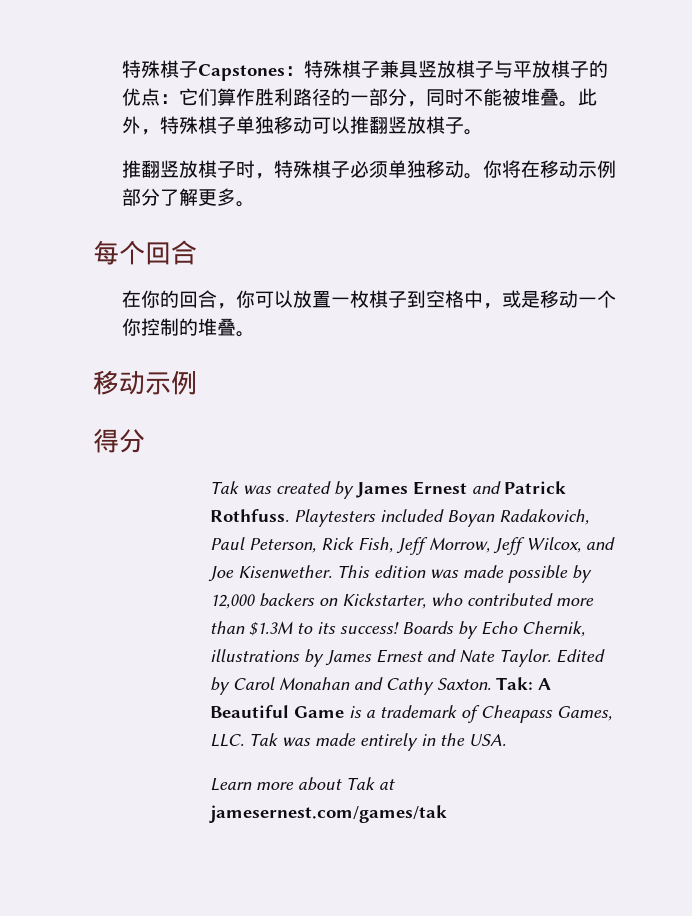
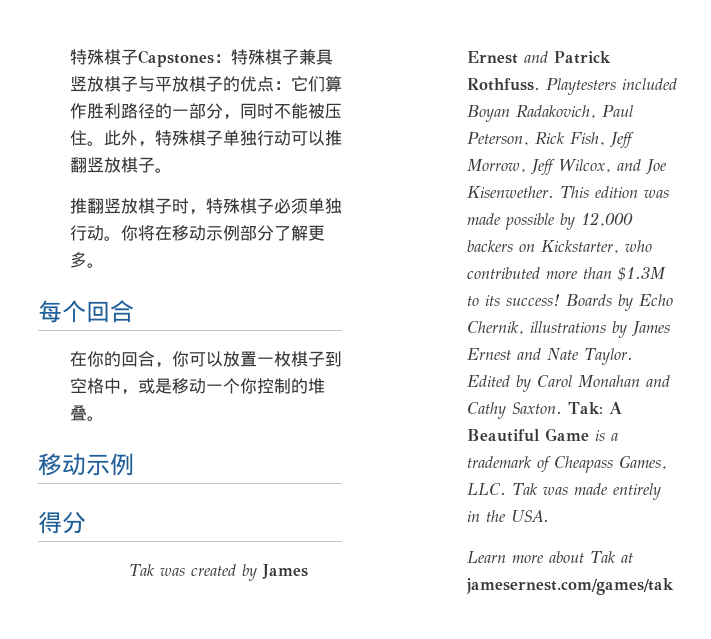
- 特殊棋子Capstones：特殊棋子兼具竖放棋子与平放棋子的优点：它们算作胜利路径的一部分，同时不能被堆叠。
+ 特殊棋子Capstones：特殊棋子兼具竖放棋子与平放棋子的优点：它们算作胜利路径的一部分，同时不能被压住。
- 此外，特殊棋子单独移动可以推翻竖放棋子。
+ 此外，特殊棋子单独行动可以推翻竖放棋子。
- 推翻竖放棋子时，特殊棋子必须单独移动。
+ 推翻竖放棋子时，特殊棋子必须单独行动。

